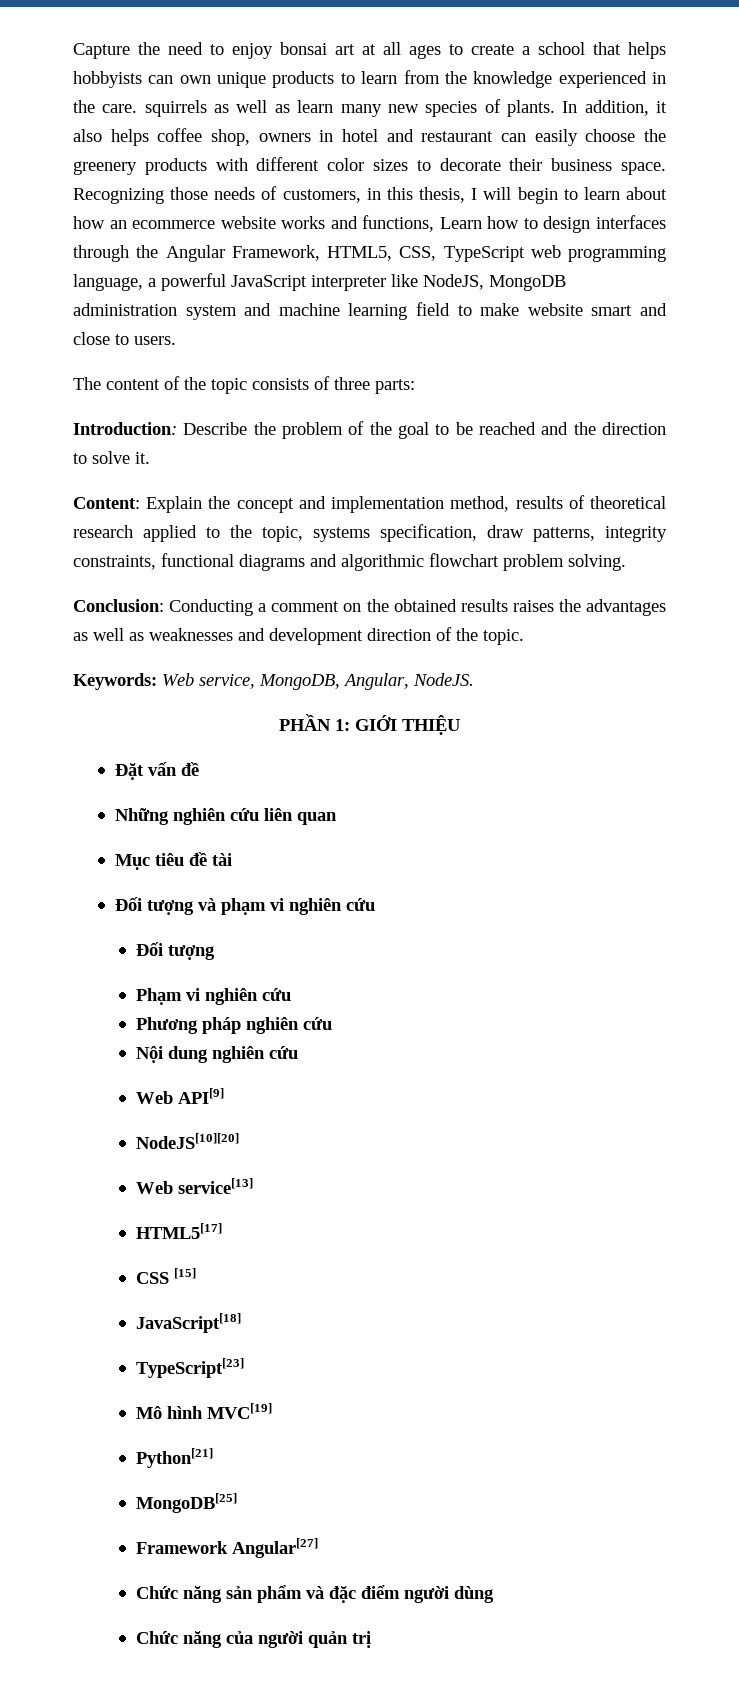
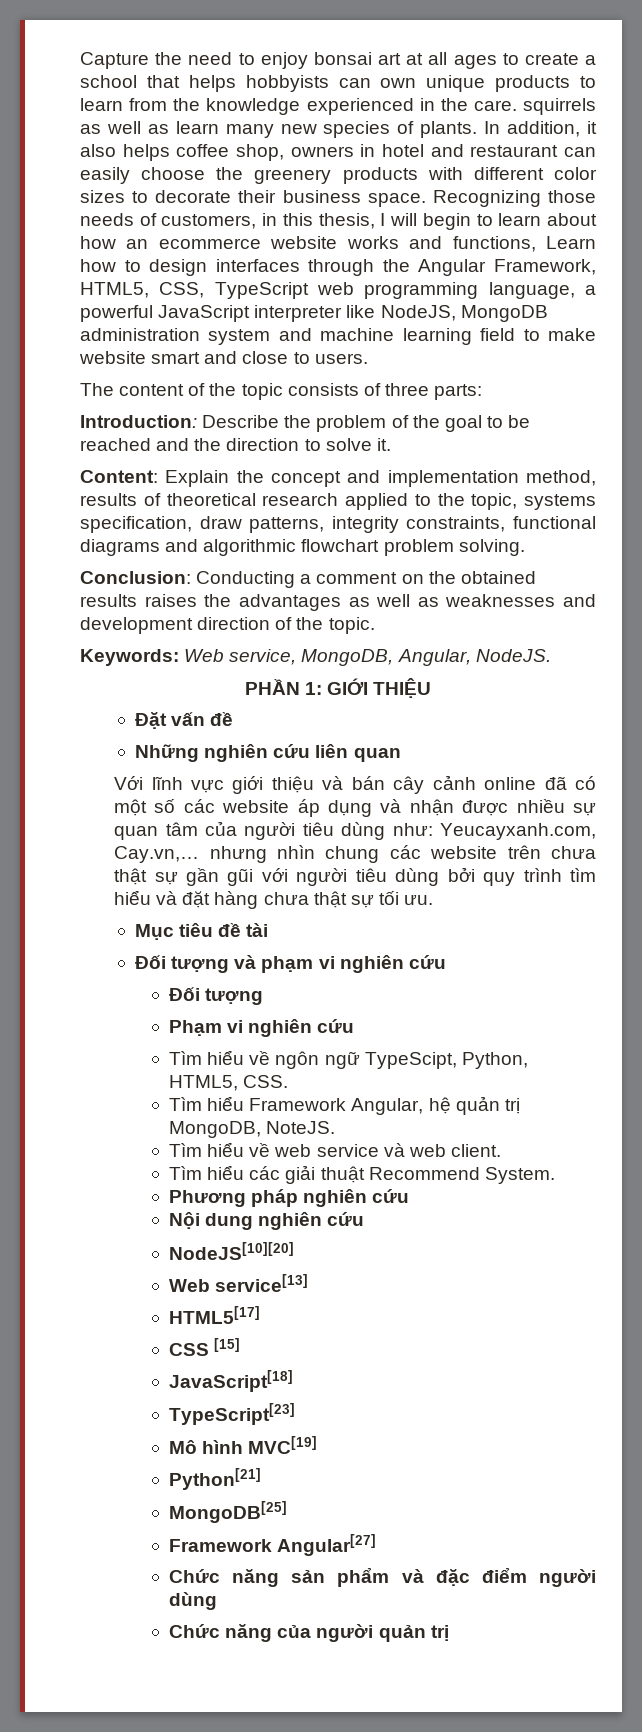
+ Với lĩnh vực giới thiệu và bán cây cảnh online đã có một số các website áp dụng và nhận được nhiều sự quan tâm của người tiêu dùng như: Yeucayxanh.com, Cay.vn,… nhưng nhìn chung các website trên chưa thật sự gần gũi với người tiêu dùng bởi quy trình tìm hiểu và đặt hàng chưa thật sự tối ưu.
+ Tìm hiểu về ngôn ngữ TypeScipt, Python, HTML5, CSS.
+ Tìm hiểu Framework Angular, hệ quản trị MongoDB, NoteJS.
+ Tìm hiểu về web service và web client.
+ Tìm hiểu các giải thuật Recommend System.
- Web API[9]

